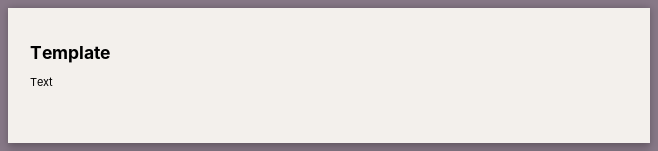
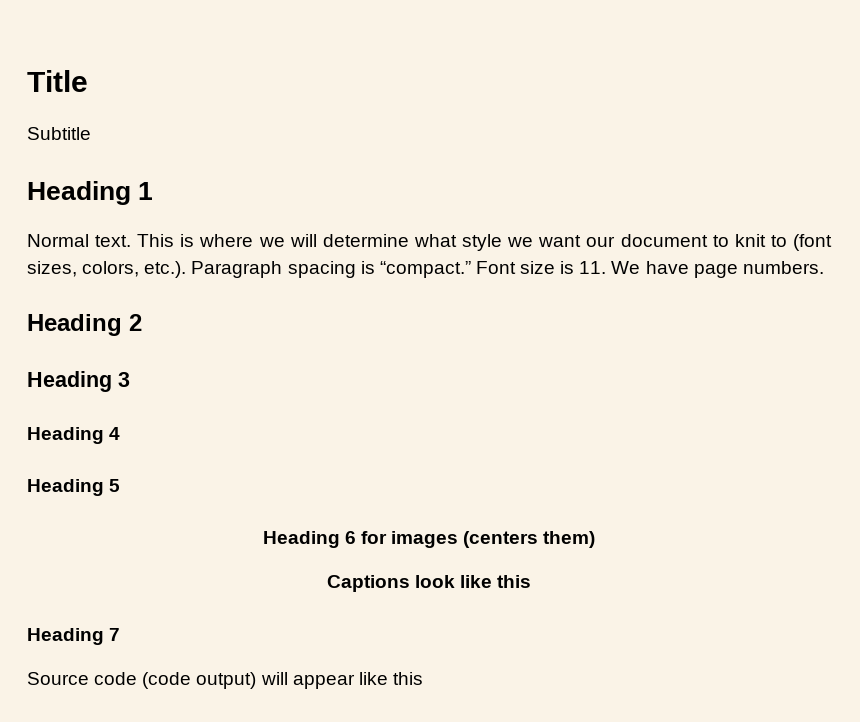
- Template
- Text
+ Title
+ Subtitle
+ Heading 1
+ Normal text. This is where we will determine what style we want our document to knit to (font sizes, colors, etc.). Paragraph spacing is “compact.” Font size is 11. We have page numbers.
+ Heading 2
+ Heading 3
+ Heading 4
+ Heading 5
+ Heading 6 for images (centers them)
+ Captions look like this
+ Heading 7
+ Source code (code output) will appear like this

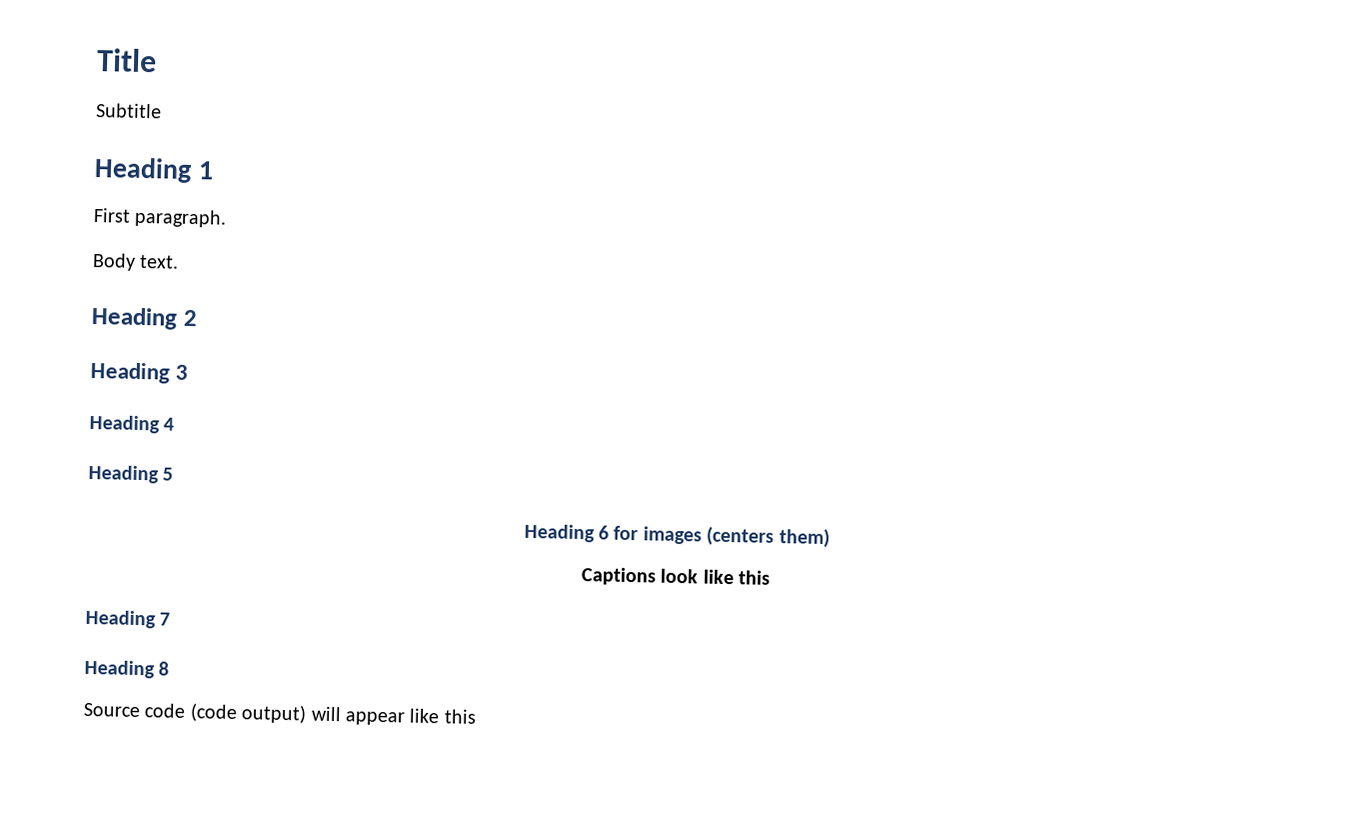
- Normal text. This is where we will determine what style we want our document to knit to (font sizes, colors, etc.). Paragraph spacing is “compact.” Font size is 11. We have page numbers.
+ First paragraph.
+ Body text.
+ Heading 8

